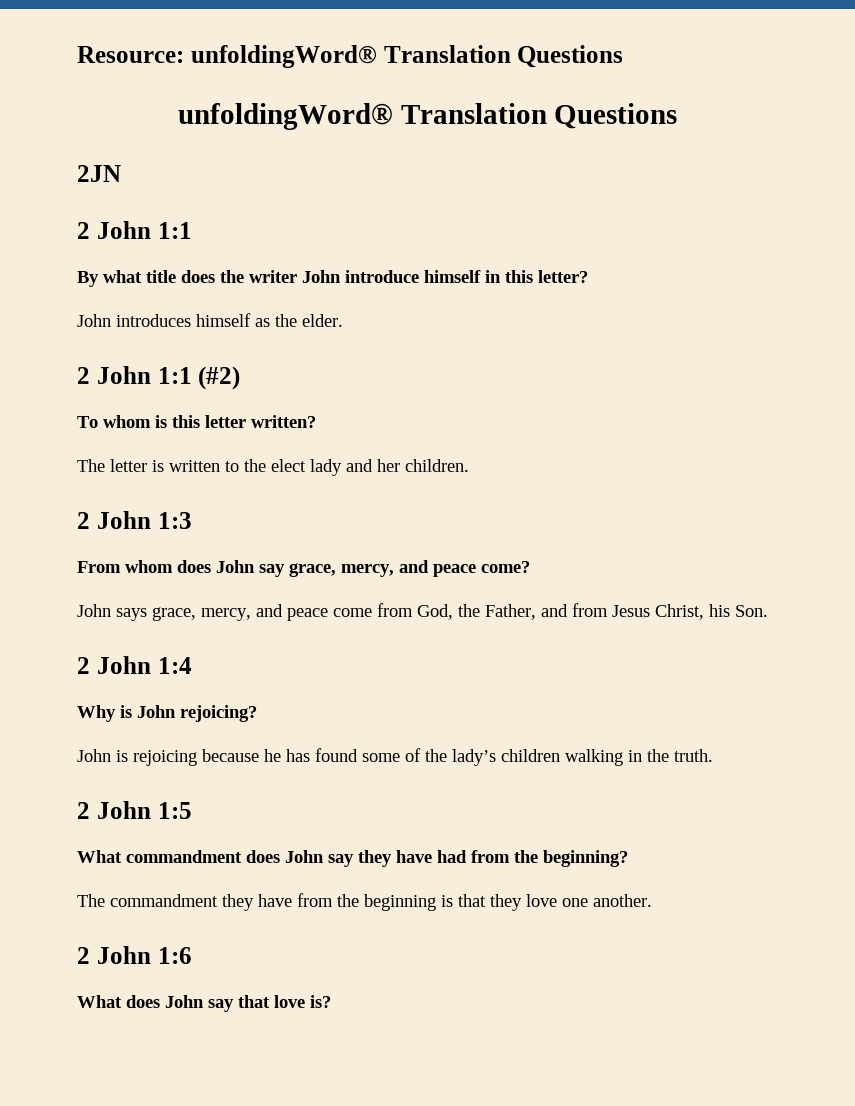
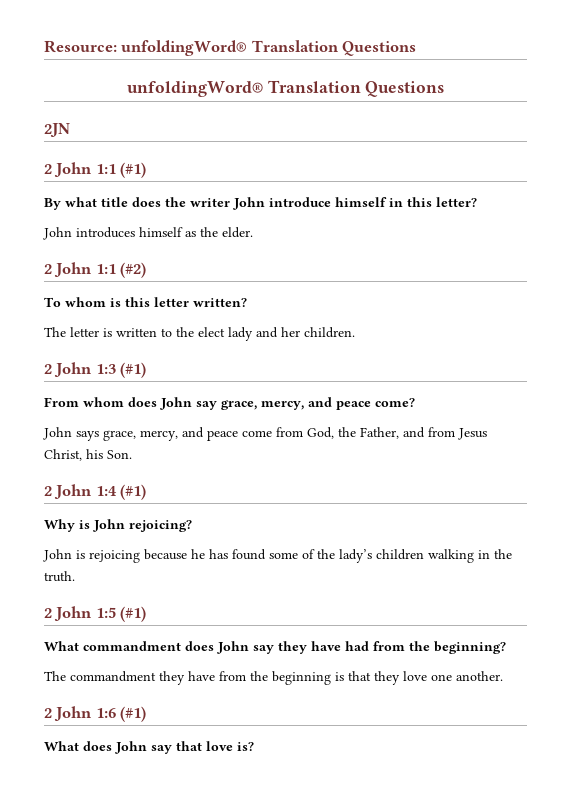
  2JN
- 2 John 1:1
+ 2 John 1:1 (#1)
- 2 John 1:3
+ 2 John 1:3 (#1)
- 2 John 1:4
+ 2 John 1:4 (#1)
- 2 John 1:5
+ 2 John 1:5 (#1)
- 2 John 1:6
+ 2 John 1:6 (#1)

